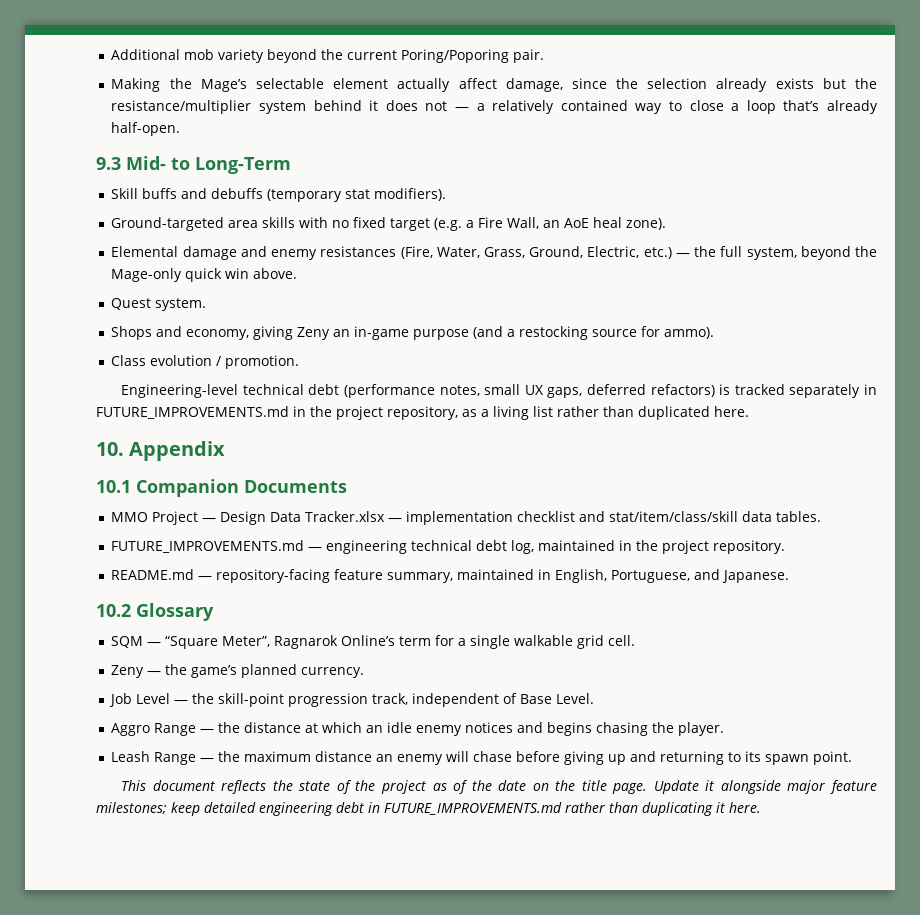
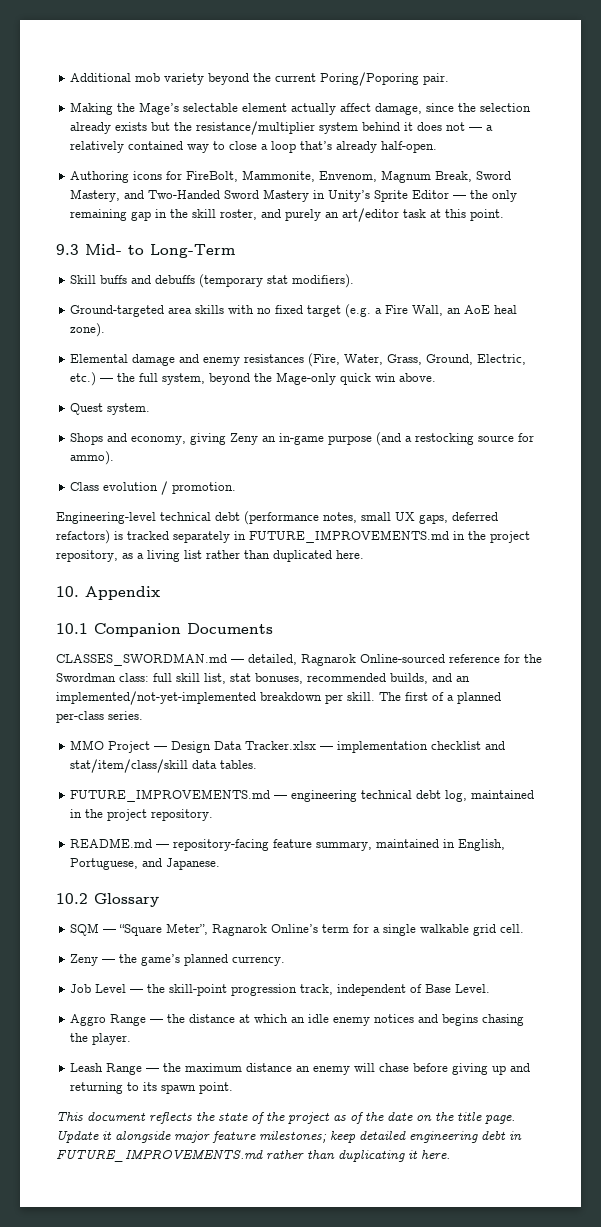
+ Authoring icons for FireBolt, Mammonite, Envenom, Magnum Break, Sword Mastery, and Two-Handed Sword Mastery in Unity’s Sprite Editor — the only remaining gap in the skill roster, and purely an art/editor task at this point.
+ CLASSES_SWORDMAN.md — detailed, Ragnarok Online-sourced reference for the Swordman class: full skill list, stat bonuses, recommended builds, and an implemented/not-yet-implemented breakdown per skill. The first of a planned per-class series.

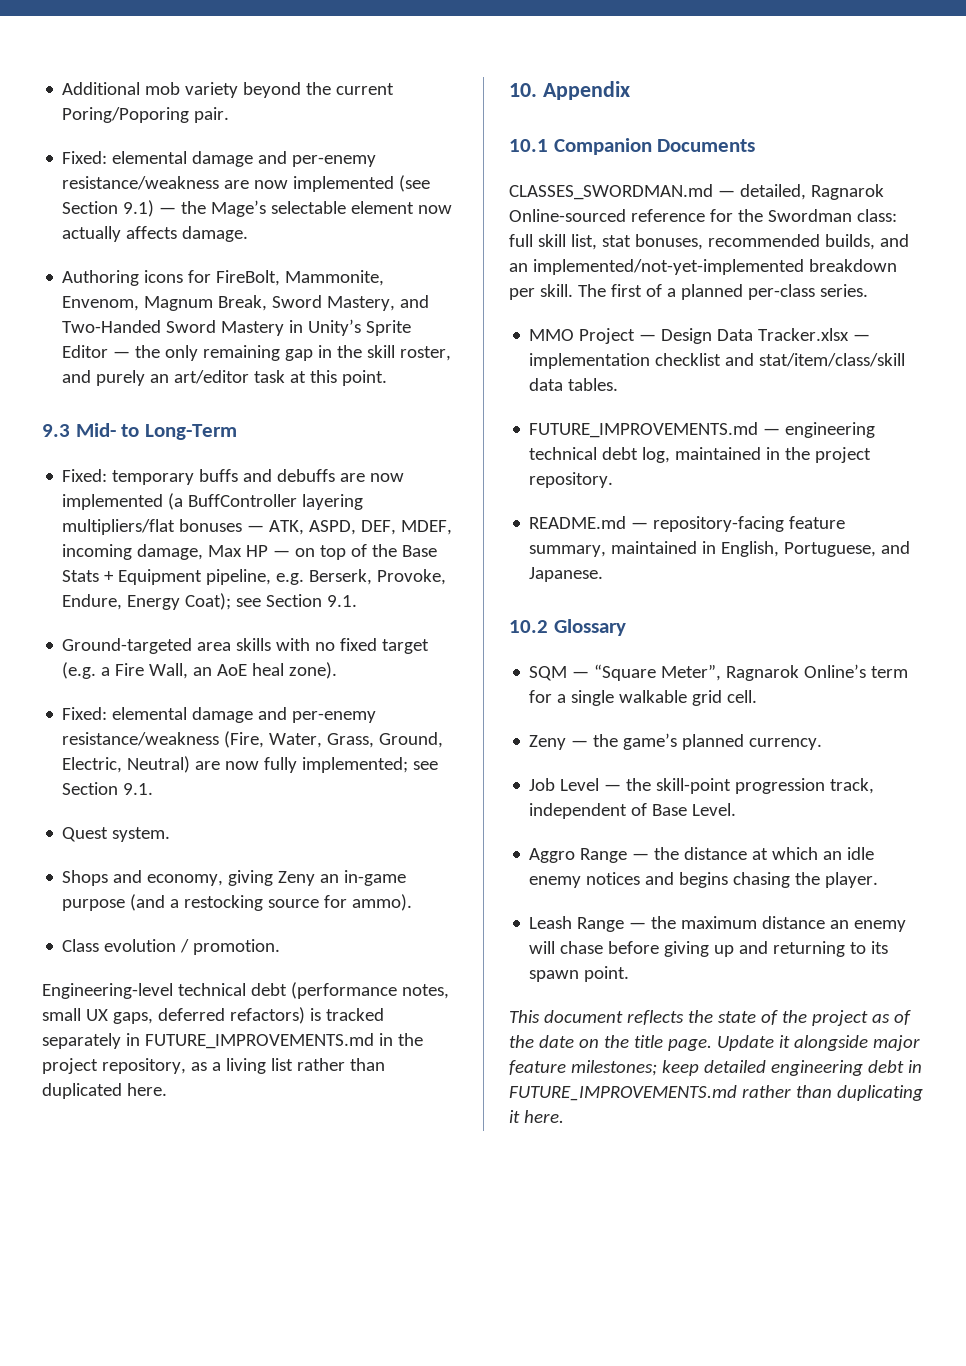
- Making the Mage’s selectable element actually affect damage, since the selection already exists but the resistance/multiplier system behind it does not — a relatively contained way to close a loop that’s already half-open.
+ Fixed: elemental damage and per-enemy resistance/weakness are now implemented (see Section 9.1) — the Mage’s selectable element now actually affects damage.
- Skill buffs and debuffs (temporary stat modifiers).
+ Fixed: temporary buffs and debuffs are now implemented (a BuffController layering multipliers/flat bonuses — ATK, ASPD, DEF, MDEF, incoming damage, Max HP — on top of the Base Stats + Equipment pipeline, e.g. Berserk, Provoke, Endure, Energy Coat); see Section 9.1.
- Elemental damage and enemy resistances (Fire, Water, Grass, Ground, Electric, etc.) — the full system, beyond the Mage-only quick win above.
+ Fixed: elemental damage and per-enemy resistance/weakness (Fire, Water, Grass, Ground, Electric, Neutral) are now fully implemented; see Section 9.1.

